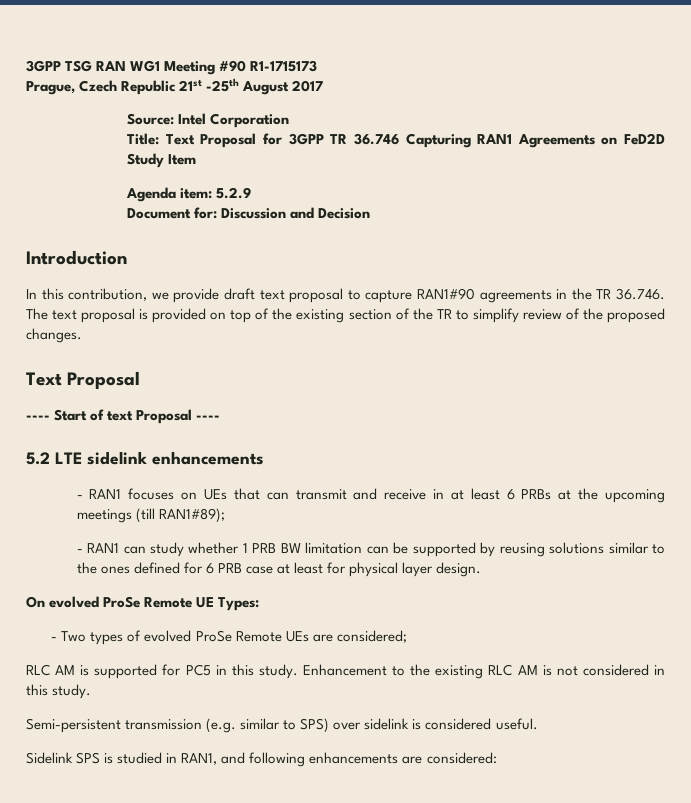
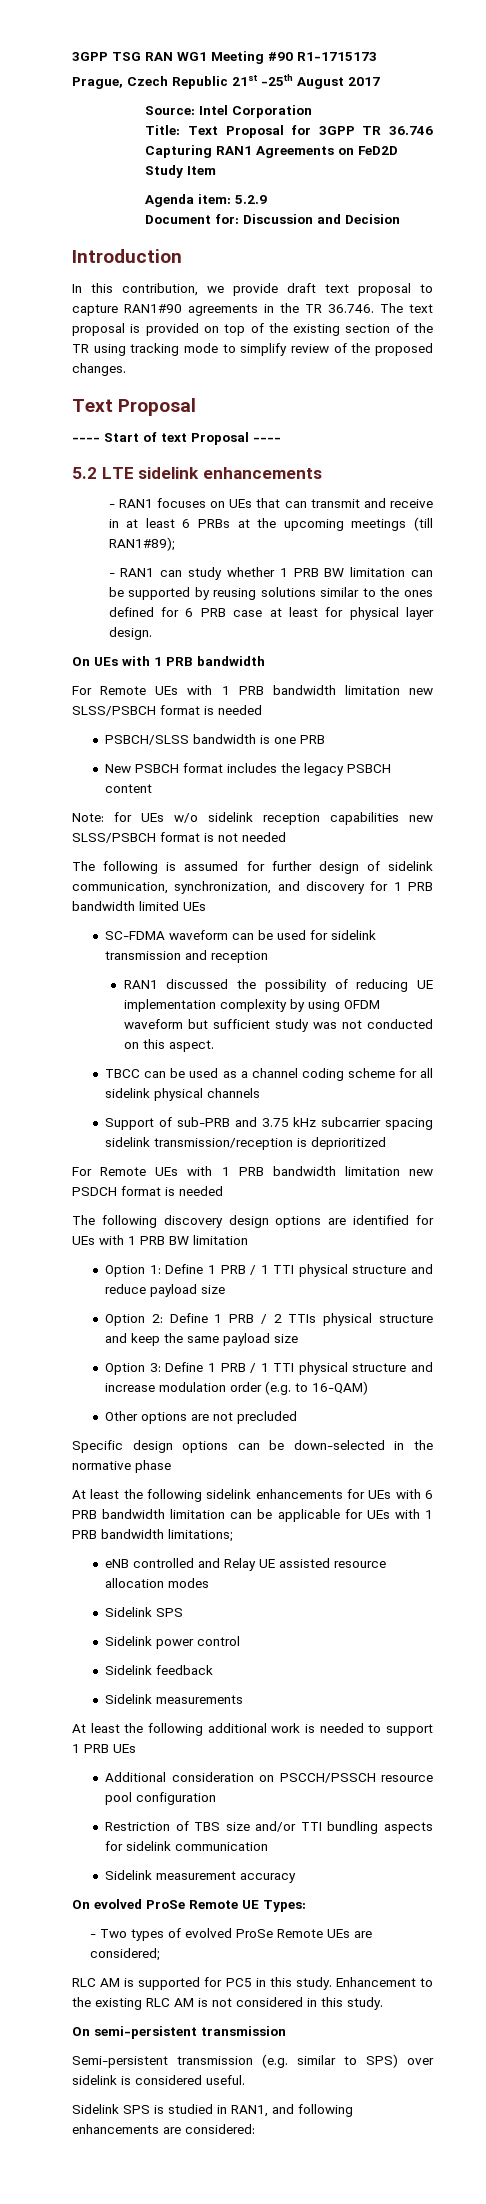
- In this contribution, we provide draft text proposal to capture RAN1#90 agreements in the TR 36.746. The text proposal is provided on top of the existing section of the TR to simplify review of the proposed changes.
+ In this contribution, we provide draft text proposal to capture RAN1#90 agreements in the TR 36.746. The text proposal is provided on top of the existing section of the TR using tracking mode to simplify review of the proposed changes.
+ On UEs with 1 PRB bandwidth
+ For Remote UEs with 1 PRB bandwidth limitation new SLSS/PSBCH format is needed
+ PSBCH/SLSS bandwidth is one PRB
+ New PSBCH format includes the legacy PSBCH content
+ Note: for UEs w/o sidelink reception capabilities new SLSS/PSBCH format is not needed
+ The following is assumed for further design of sidelink communication, synchronization, and discovery for 1 PRB bandwidth limited UEs
+ SC-FDMA waveform can be used for sidelink transmission and reception
+ RAN1 discussed the possibility of reducing UE implementation complexity by using OFDM waveform but sufficient study was not conducted on this aspect.
+ TBCC can be used as a channel coding scheme for all sidelink physical channels
+ Support of sub-PRB and 3.75 kHz subcarrier spacing sidelink transmission/reception is deprioritized
+ For Remote UEs with 1 PRB bandwidth limitation new PSDCH format is needed
+ The following discovery design options are identified for UEs with 1 PRB BW limitation
+ Option 1: Define 1 PRB / 1 TTI physical structure and reduce payload size
+ Option 2: Define 1 PRB / 2 TTIs physical structure and keep the same payload size
+ Option 3: Define 1 PRB / 1 TTI physical structure and increase modulation order (e.g. to 16-QAM)
+ Other options are not precluded
+ Specific design options can be down-selected in the normative phase
+ At least the following sidelink enhancements for UEs with 6 PRB bandwidth limitation can be applicable for UEs with 1 PRB bandwidth limitations;
+ eNB controlled and Relay UE assisted resource allocation modes
+ Sidelink SPS
+ Sidelink power control
+ Sidelink feedback
+ Sidelink measurements
+ At least the following additional work is needed to support 1 PRB UEs
+ Additional consideration on PSCCH/PSSCH resource pool configuration
+ Restriction of TBS size and/or TTI bundling aspects for sidelink communication
+ Sidelink measurement accuracy
+ On semi-persistent transmission

